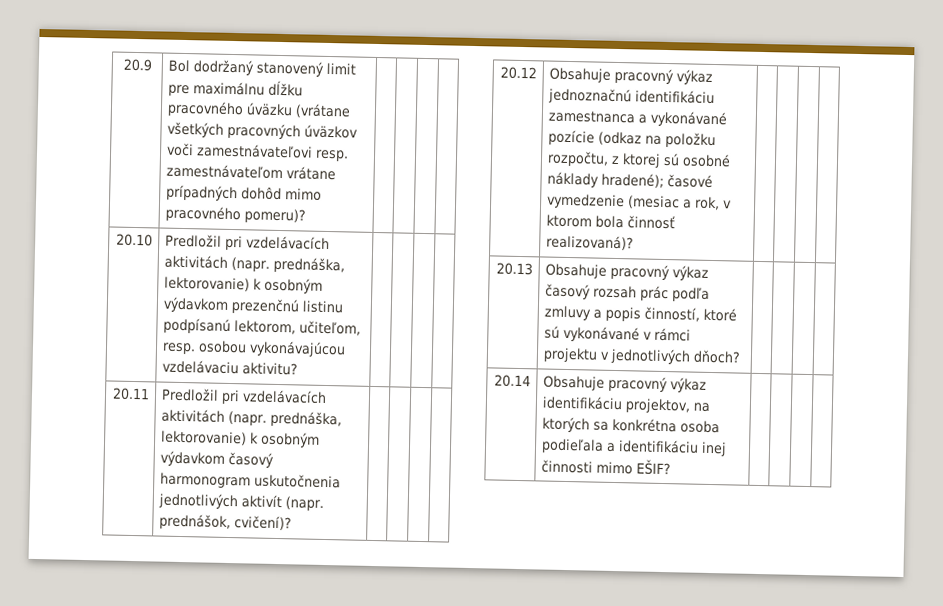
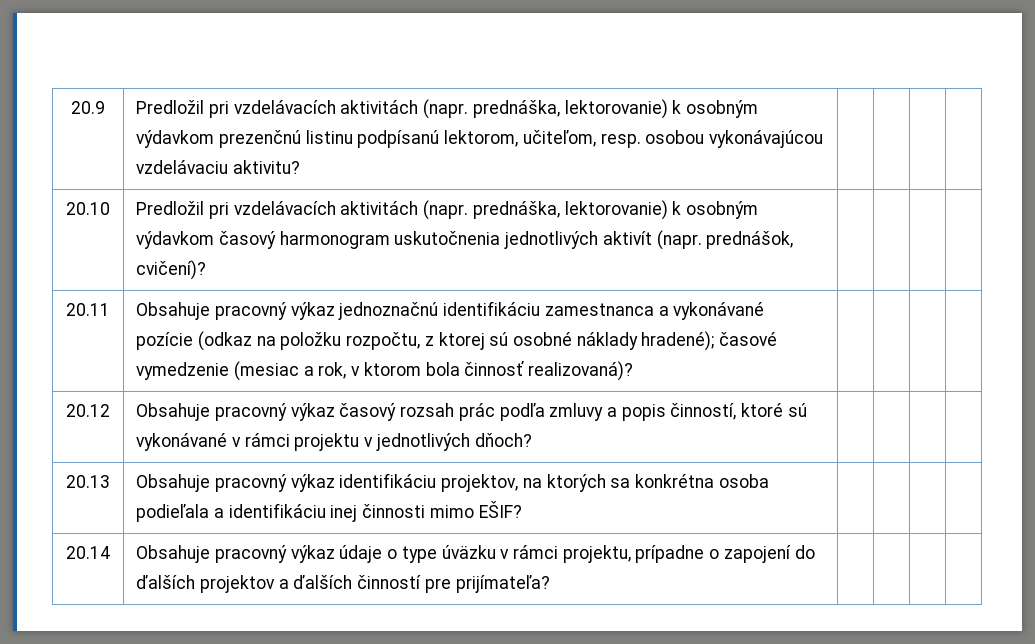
- 20.9 | Bol dodržaný stanovený limit pre maximálnu dĺžku pracovného úväzku (vrátane všetkých pracovných úväzkov voči zamestnávateľovi resp. zamestnávateľom vrátane prípadných dohôd mimo pracovného pomeru)? | | | |
- 20.10 | Predložil pri vzdelávacích aktivitách (napr. prednáška, lektorovanie) k osobným výdavkom prezenčnú listinu podpísanú lektorom, učiteľom, resp. osobou vykonávajúcou vzdelávaciu aktivitu? | | | |
+ 20.9 | Predložil pri vzdelávacích aktivitách (napr. prednáška, lektorovanie) k osobným výdavkom prezenčnú listinu podpísanú lektorom, učiteľom, resp. osobou vykonávajúcou vzdelávaciu aktivitu? | | | |
- 20.11 | Predložil pri vzdelávacích aktivitách (napr. prednáška, lektorovanie) k osobným výdavkom časový harmonogram uskutočnenia jednotlivých aktivít (napr. prednášok, cvičení)? | | | |
+ 20.10 | Predložil pri vzdelávacích aktivitách (napr. prednáška, lektorovanie) k osobným výdavkom časový harmonogram uskutočnenia jednotlivých aktivít (napr. prednášok, cvičení)? | | | |
- 20.12 | Obsahuje pracovný výkaz jednoznačnú identifikáciu zamestnanca a vykonávané pozície (odkaz na položku rozpočtu, z ktorej sú osobné náklady hradené); časové vymedzenie (mesiac a rok, v ktorom bola činnosť realizovaná)? | | | |
+ 20.11 | Obsahuje pracovný výkaz jednoznačnú identifikáciu zamestnanca a vykonávané pozície (odkaz na položku rozpočtu, z ktorej sú osobné náklady hradené); časové vymedzenie (mesiac a rok, v ktorom bola činnosť realizovaná)? | | | |
- 20.13 | Obsahuje pracovný výkaz časový rozsah prác podľa zmluvy a popis činností, ktoré sú vykonávané v rámci projektu v jednotlivých dňoch? | | | |
+ 20.12 | Obsahuje pracovný výkaz časový rozsah prác podľa zmluvy a popis činností, ktoré sú vykonávané v rámci projektu v jednotlivých dňoch? | | | |
- 20.14 | Obsahuje pracovný výkaz identifikáciu projektov, na ktorých sa konkrétna osoba podieľala a identifikáciu inej činnosti mimo EŠIF? | | | |
+ 20.13 | Obsahuje pracovný výkaz identifikáciu projektov, na ktorých sa konkrétna osoba podieľala a identifikáciu inej činnosti mimo EŠIF? | | | |
+ 20.14 | Obsahuje pracovný výkaz údaje o type úväzku v rámci projektu, prípadne o zapojení do ďalších projektov a ďalších činností pre prijímateľa? | | | |

